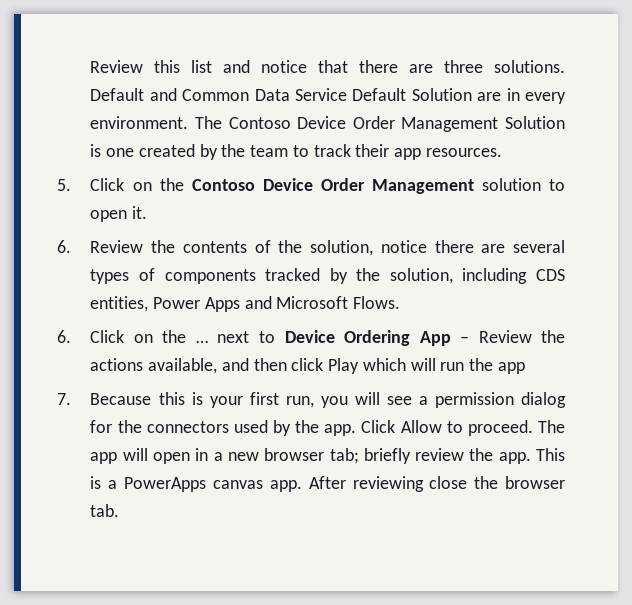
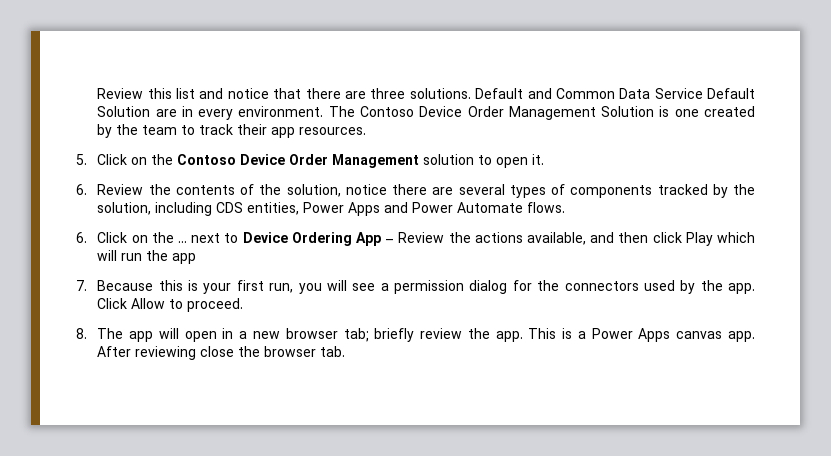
- 6. Review the contents of the solution, notice there are several types of components tracked by the solution, including CDS entities, Power Apps and Microsoft Flows.
+ 6. Review the contents of the solution, notice there are several types of components tracked by the solution, including CDS entities, Power Apps and Power Automate flows.
- Click Allow to proceed. The app will open in a new browser tab; briefly review the app.
+ Click Allow to proceed.
+ 8. The app will open in a new browser tab; briefly review the app.
- This is a PowerApps canvas app.
+ This is a Power Apps canvas app.

